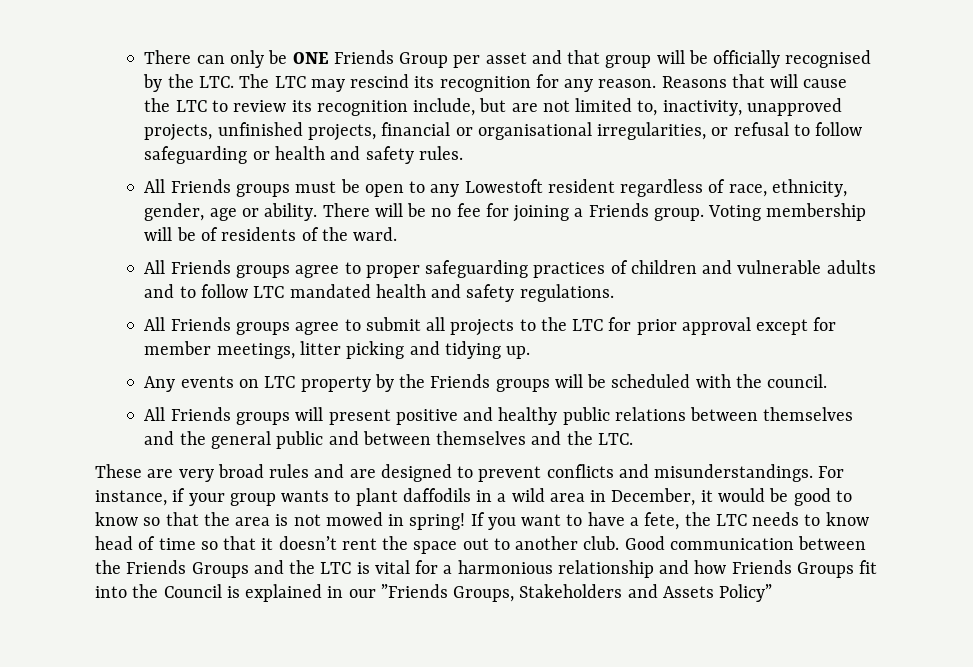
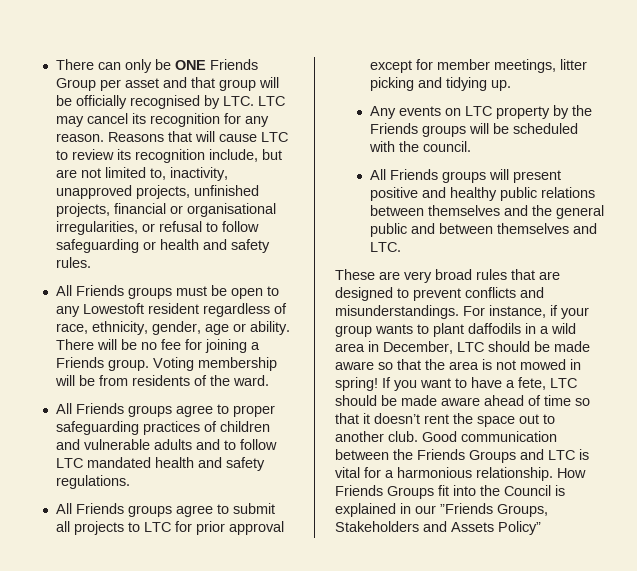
- There can only be ONE Friends Group per asset and that group will be officially recognised by the LTC. The LTC may rescind its recognition for any reason.
+ There can only be ONE Friends Group per asset and that group will be officially recognised by LTC. LTC may cancel its recognition for any reason.
- Reasons that will cause the LTC to review its recognition include, but are not limited to, inactivity, unapproved projects, unfinished projects, financial or organisational irregularities, or refusal to follow safeguarding or health and safety rules.
+ Reasons that will cause LTC to review its recognition include, but are not limited to, inactivity, unapproved projects, unfinished projects, financial or organisational irregularities, or refusal to follow safeguarding or health and safety rules.
- Voting membership will be of residents of the ward.
+ Voting membership will be from residents of the ward.
- All Friends groups agree to submit all projects to the LTC for prior approval except for member meetings, litter picking and tidying up.
+ All Friends groups agree to submit all projects to LTC for prior approval except for member meetings, litter picking and tidying up.
- All Friends groups will present positive and healthy public relations between themselves and the general public and between themselves and the LTC.
+ All Friends groups will present positive and healthy public relations between themselves and the general public and between themselves and LTC.
- These are very broad rules and are designed to prevent conflicts and misunderstandings.
+ These are very broad rules that are designed to prevent conflicts and misunderstandings.
- For instance, if your group wants to plant daffodils in a wild area in December, it would be good to know so that the area is not mowed in spring!
+ For instance, if your group wants to plant daffodils in a wild area in December, LTC should be made aware so that the area is not mowed in spring!
- If you want to have a fete, the LTC needs to know head of time so that it doesn’t rent the space out to another club.
+ If you want to have a fete, LTC should be made aware ahead of time so that it doesn’t rent the space out to another club.
- Good communication between the Friends Groups and the LTC is vital for a harmonious relationship and how Friends Groups fit into the Council is explained in our ”Friends Groups, Stakeholders and Assets Policy”
+ Good communication between the Friends Groups and LTC is vital for a harmonious relationship. How Friends Groups fit into the Council is explained in our ”Friends Groups, Stakeholders and Assets Policy”

